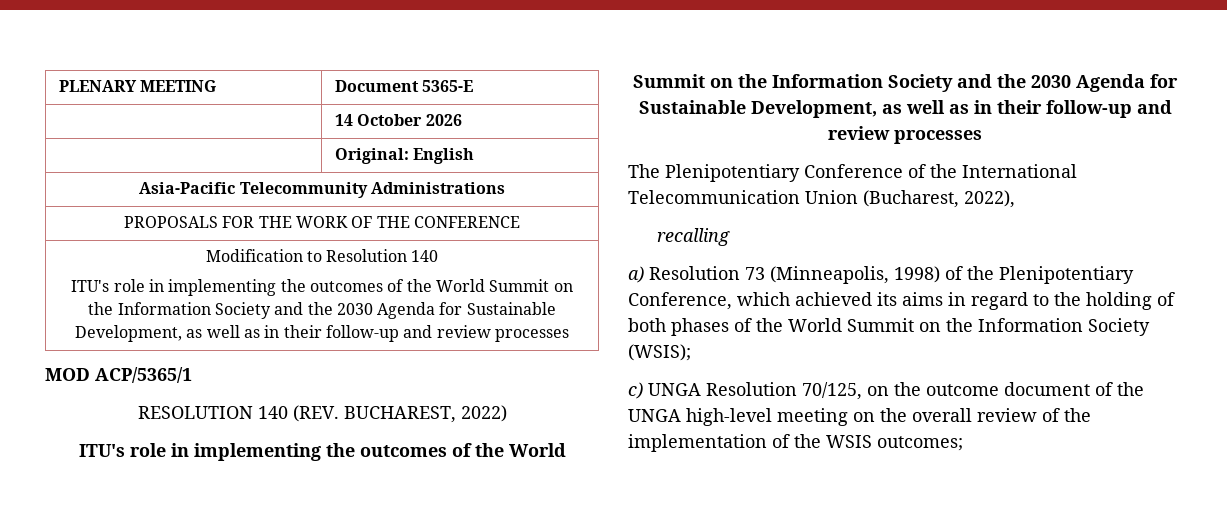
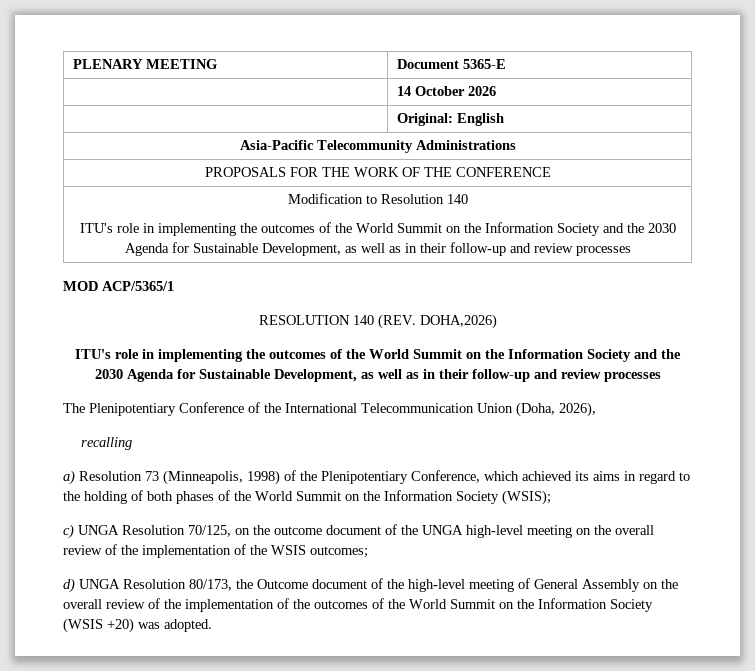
- RESOLUTION 140 (REV. BUCHAREST, 2022)
+ RESOLUTION 140 (REV. DOHA,2026)
- The Plenipotentiary Conference of the International Telecommunication Union (Bucharest, 2022),
+ The Plenipotentiary Conference of the International Telecommunication Union (Doha, 2026),
+ d) UNGA Resolution 80/173, the Outcome document of the high-level meeting of General Assembly on the overall review of the implementation of the outcomes of the World Summit on the Information Society (WSIS +20) was adopted.

